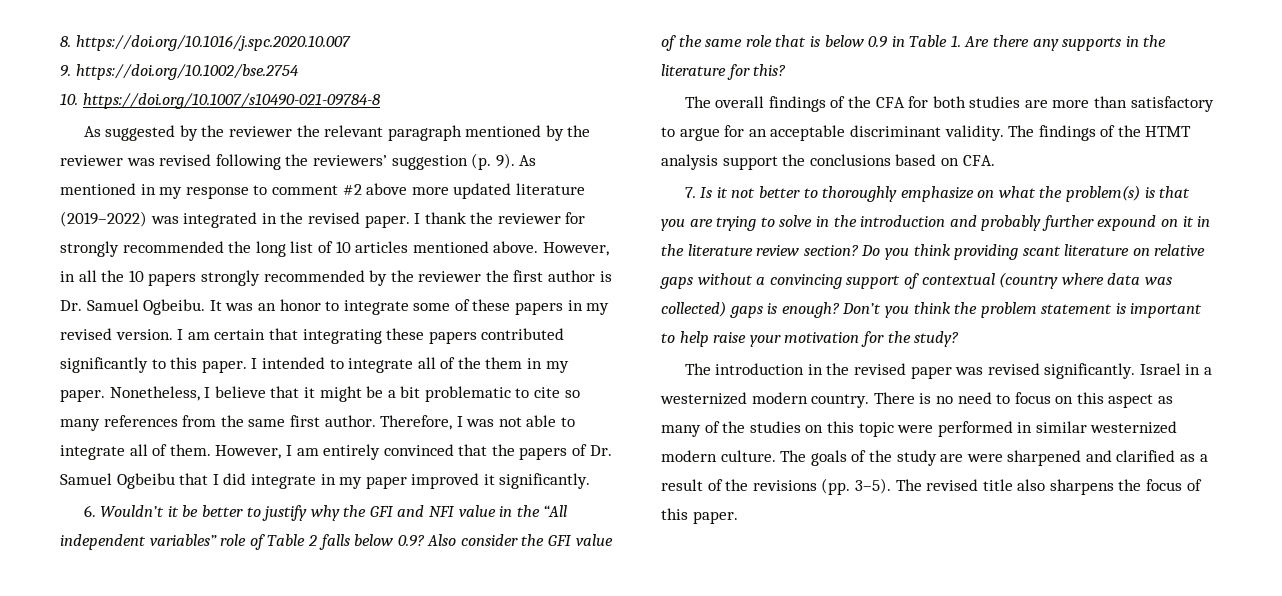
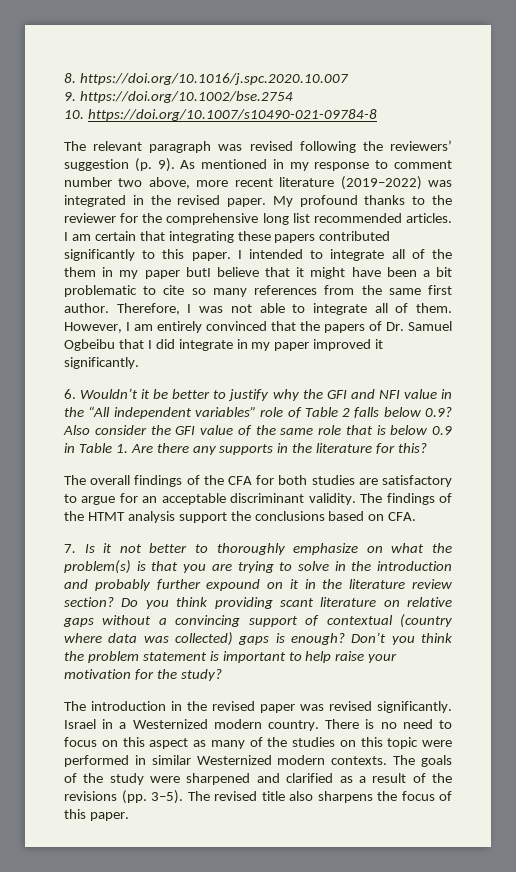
- As suggested by the reviewer the relevant paragraph mentioned by the reviewer was revised following the reviewers’ suggestion (p. 9).
+ The relevant paragraph was revised following the reviewers’ suggestion (p. 9).
- As mentioned in my response to comment #2 above more updated literature (2019–2022) was integrated in the revised paper.
+ As mentioned in my response to comment number two above, more recent literature (2019–2022) was integrated in the revised paper.
- I thank the reviewer for strongly recommended the long list of 10 articles mentioned above. However, in all the 10 papers strongly recommended by the reviewer the first author is Dr. Samuel Ogbeibu. It was an honor to integrate some of these papers in my revised version.
+ My profound thanks to the reviewer for the comprehensive long list recommended articles.
- I intended to integrate all of the them in my paper. Nonetheless, I believe that it might be a bit problematic to cite so many references from the same first author.
+ I intended to integrate all of the them in my paper butI believe that it might have been a bit problematic to cite so many references from the same first author.
- The overall findings of the CFA for both studies are more than satisfactory to argue for an acceptable discriminant validity.
+ The overall findings of the CFA for both studies are satisfactory to argue for an acceptable discriminant validity.
- Israel in a westernized modern country.
+ Israel in a Westernized modern country.
- There is no need to focus on this aspect as many of the studies on this topic were performed in similar westernized modern culture.
+ There is no need to focus on this aspect as many of the studies on this topic were performed in similar Westernized modern contexts.
- The goals of the study are were sharpened and clarified as a result of the revisions (pp. 3–5).
+ The goals of the study were sharpened and clarified as a result of the revisions (pp. 3–5).

